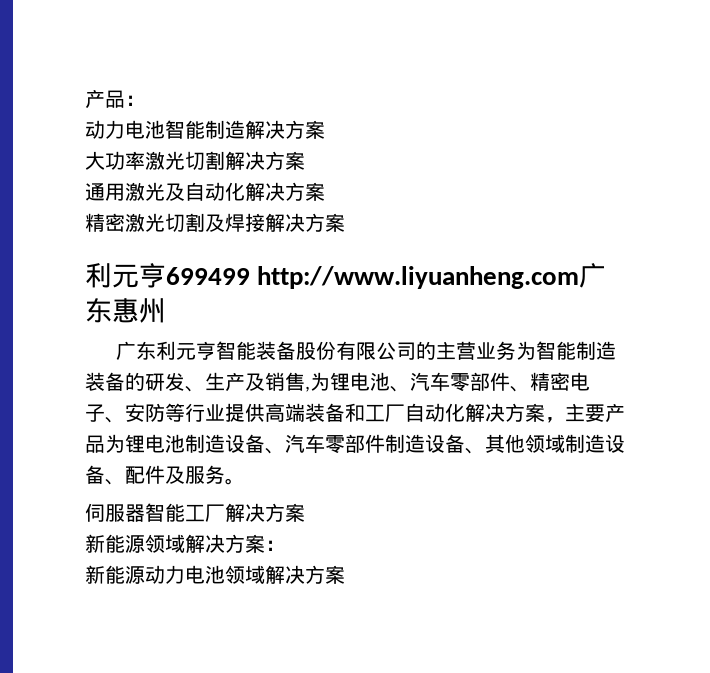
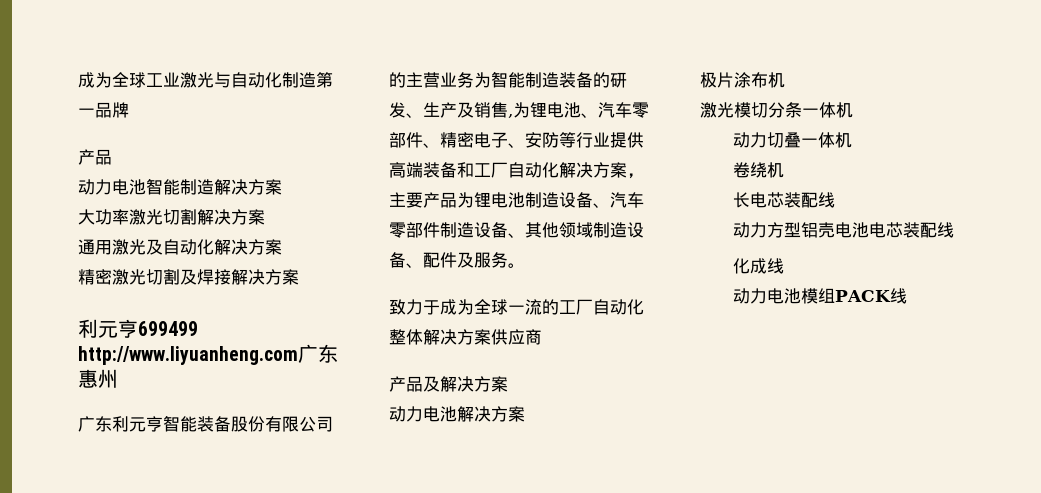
- 产品：
+ 成为全球工业激光与自动化制造第一品牌
+ 产品
- 伺服器智能工厂解决方案
- 新能源领域解决方案：
- 新能源动力电池领域解决方案
+ 致力于成为全球一流的工厂自动化整体解决方案供应商
+ 产品及解决方案
+ 动力电池解决方案
+ 极片涂布机
+ 激光模切分条一体机
+ 动力切叠一体机
+ 卷绕机
+ 长电芯装配线
+ 动力方型铝壳电池电芯装配线
+ 化成线
+ 动力电池模组PACK线

